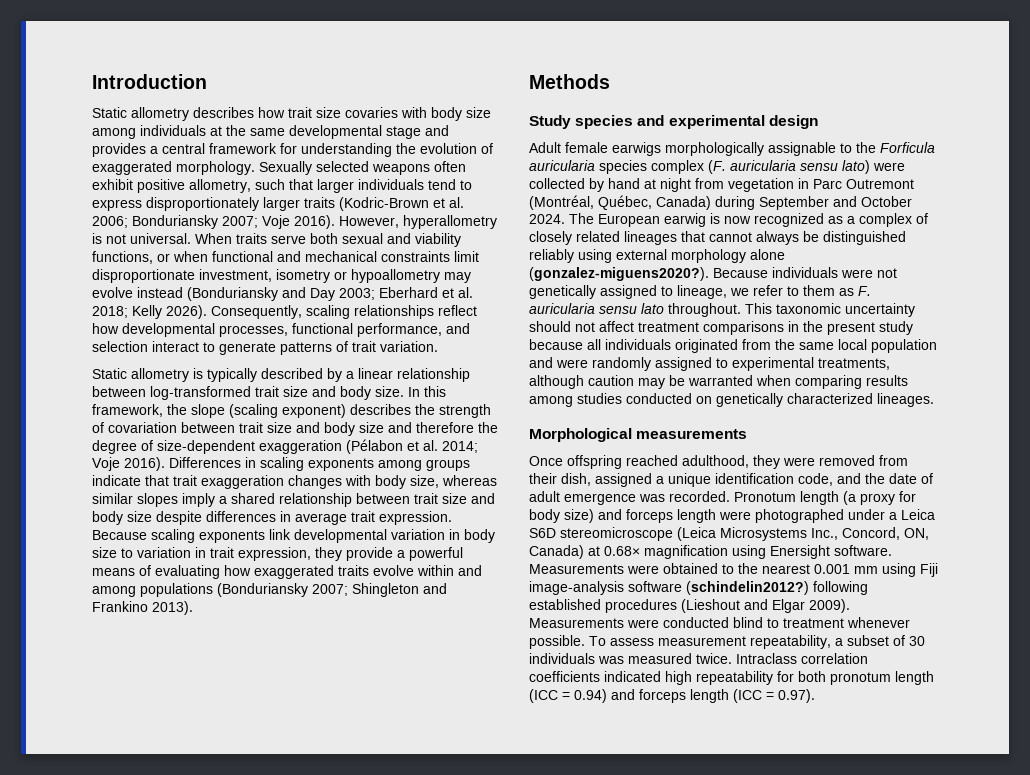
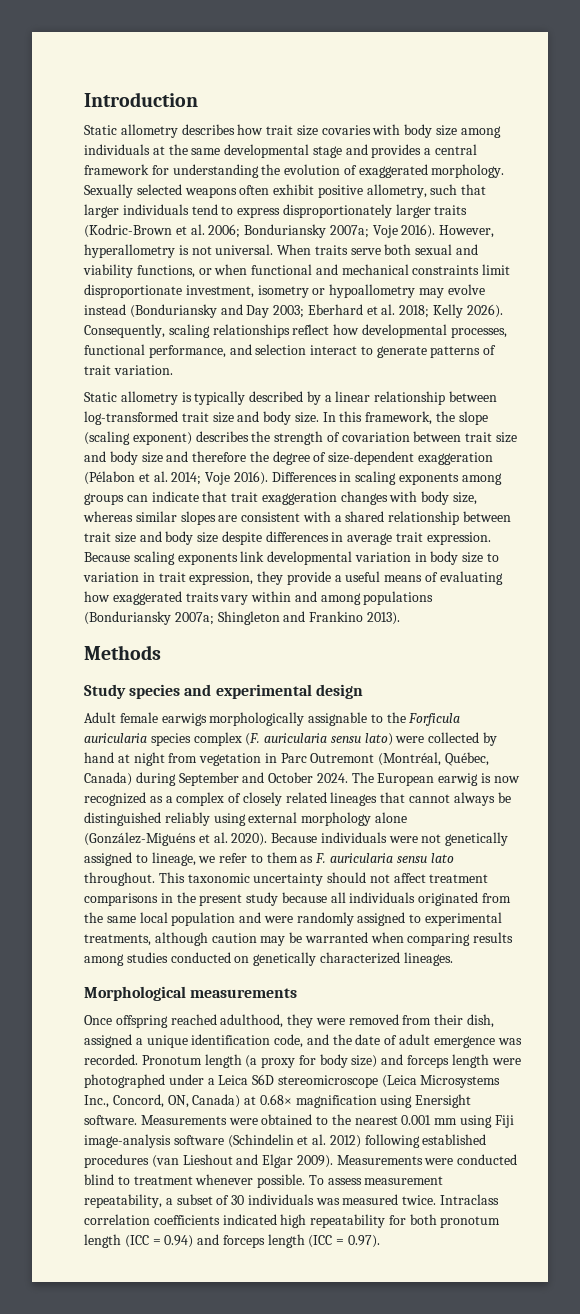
- Sexually selected weapons often exhibit positive allometry, such that larger individuals tend to express disproportionately larger traits (Kodric-Brown et al. 2006; Bonduriansky 2007; Voje 2016).
+ Sexually selected weapons often exhibit positive allometry, such that larger individuals tend to express disproportionately larger traits (Kodric-Brown et al. 2006; Bonduriansky 2007a; Voje 2016).
- Differences in scaling exponents among groups indicate that trait exaggeration changes with body size, whereas similar slopes imply a shared relationship between trait size and body size despite differences in average trait expression.
+ Differences in scaling exponents among groups can indicate that trait exaggeration changes with body size, whereas similar slopes are consistent with a shared relationship between trait size and body size despite differences in average trait expression.
- Because scaling exponents link developmental variation in body size to variation in trait expression, they provide a powerful means of evaluating how exaggerated traits evolve within and among populations (Bonduriansky 2007; Shingleton and Frankino 2013).
+ Because scaling exponents link developmental variation in body size to variation in trait expression, they provide a useful means of evaluating how exaggerated traits vary within and among populations (Bonduriansky 2007a; Shingleton and Frankino 2013).
- The European earwig is now recognized as a complex of closely related lineages that cannot always be distinguished reliably using external morphology alone (gonzalez-miguens2020?).
+ The European earwig is now recognized as a complex of closely related lineages that cannot always be distinguished reliably using external morphology alone (González-Miguéns et al. 2020).
- Measurements were obtained to the nearest 0.001 mm using Fiji image-analysis software (schindelin2012?) following established procedures (Lieshout and Elgar 2009).
+ Measurements were obtained to the nearest 0.001 mm using Fiji image-analysis software (Schindelin et al. 2012) following established procedures (van Lieshout and Elgar 2009).

